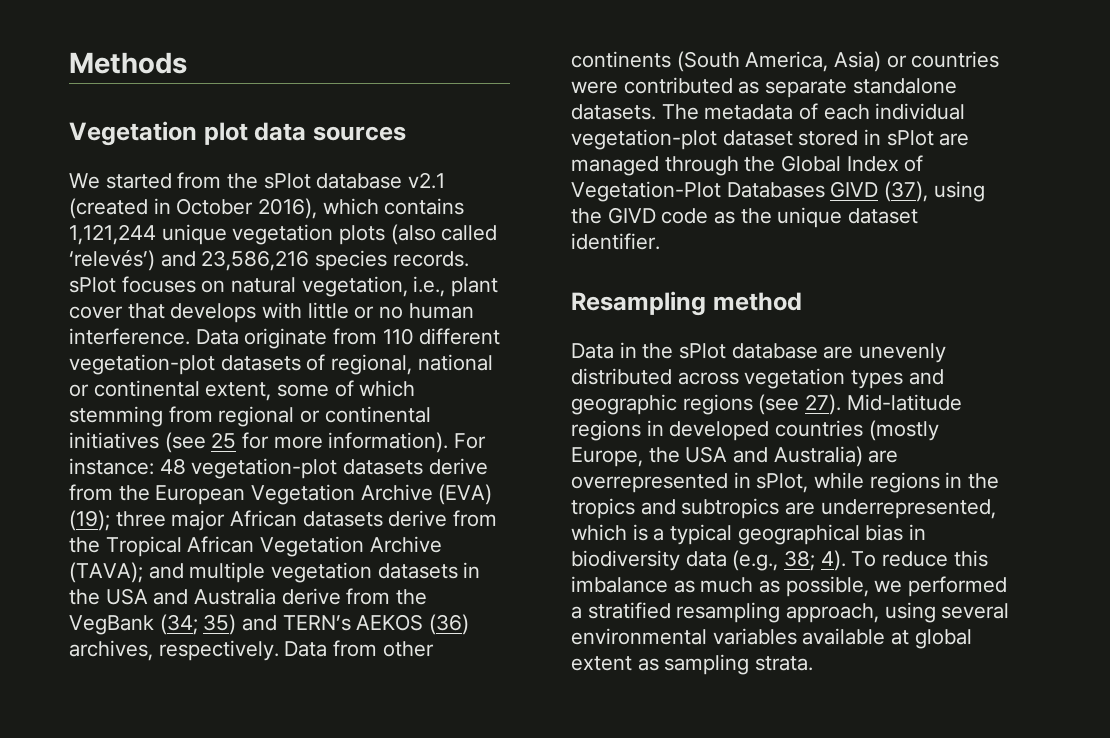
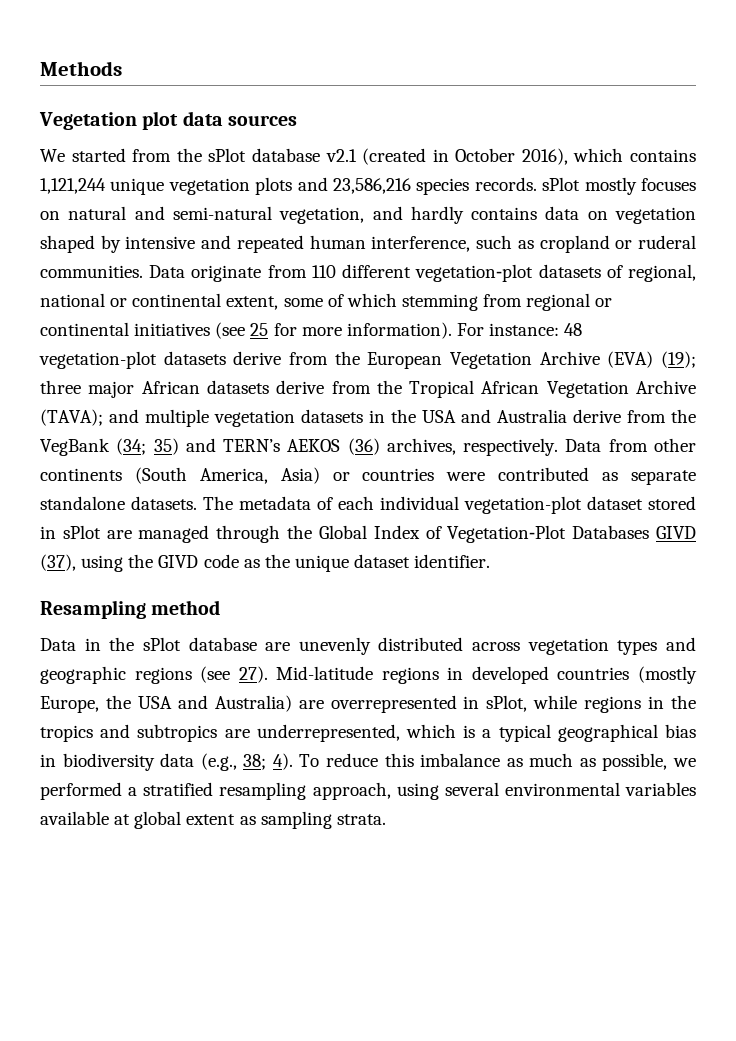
- We started from the sPlot database v2.1 (created in October 2016), which contains 1,121,244 unique vegetation plots (also called ‘relevés’) and 23,586,216 species records. sPlot focuses on natural vegetation, i.e., plant cover that develops with little or no human interference.
+ We started from the sPlot database v2.1 (created in October 2016), which contains 1,121,244 unique vegetation plots and 23,586,216 species records. sPlot mostly focuses on natural and semi-natural vegetation, and hardly contains data on vegetation shaped by intensive and repeated human interference, such as cropland or ruderal communities.

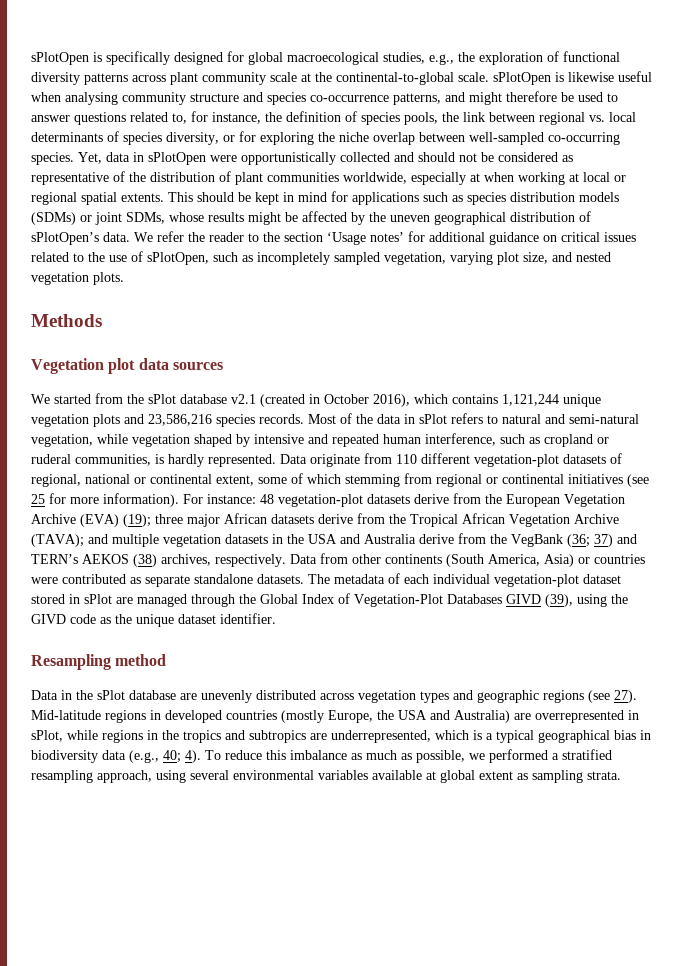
+ sPlotOpen is specifically designed for global macroecological studies, e.g., the exploration of functional diversity patterns across plant community scale at the continental-to-global scale. sPlotOpen is likewise useful when analysing community structure and species co-occurrence patterns, and might therefore be used to answer questions related to, for instance, the definition of species pools, the link between regional vs. local determinants of species diversity, or for exploring the niche overlap between well-sampled co-occurring species. Yet, data in sPlotOpen were opportunistically collected and should not be considered as representative of the distribution of plant communities worldwide, especially at when working at local or regional spatial extents. This should be kept in mind for applications such as species distribution models (SDMs) or joint SDMs, whose results might be affected by the uneven geographical distribution of sPlotOpen’s data. We refer the reader to the section ‘Usage notes’ for additional guidance on critical issues related to the use of sPlotOpen, such as incompletely sampled vegetation, varying plot size, and nested vegetation plots.
- We started from the sPlot database v2.1 (created in October 2016), which contains 1,121,244 unique vegetation plots and 23,586,216 species records. sPlot mostly focuses on natural and semi-natural vegetation, and hardly contains data on vegetation shaped by intensive and repeated human interference, such as cropland or ruderal communities.
+ We started from the sPlot database v2.1 (created in October 2016), which contains 1,121,244 unique vegetation plots and 23,586,216 species records. Most of the data in sPlot refers to natural and semi-natural vegetation, while vegetation shaped by intensive and repeated human interference, such as cropland or ruderal communities, is hardly represented.
- For instance: 48 vegetation-plot datasets derive from the European Vegetation Archive (EVA) (19); three major African datasets derive from the Tropical African Vegetation Archive (TAVA); and multiple vegetation datasets in the USA and Australia derive from the VegBank (34; 35) and TERN’s AEKOS (36) archives, respectively.
+ For instance: 48 vegetation-plot datasets derive from the European Vegetation Archive (EVA) (19); three major African datasets derive from the Tropical African Vegetation Archive (TAVA); and multiple vegetation datasets in the USA and Australia derive from the VegBank (36; 37) and TERN’s AEKOS (38) archives, respectively.
- The metadata of each individual vegetation-plot dataset stored in sPlot are managed through the Global Index of Vegetation‐Plot Databases GIVD (37), using the GIVD code as the unique dataset identifier.
+ The metadata of each individual vegetation-plot dataset stored in sPlot are managed through the Global Index of Vegetation‐Plot Databases GIVD (39), using the GIVD code as the unique dataset identifier.
- Mid-latitude regions in developed countries (mostly Europe, the USA and Australia) are overrepresented in sPlot, while regions in the tropics and subtropics are underrepresented, which is a typical geographical bias in biodiversity data (e.g., 38; 4).
+ Mid-latitude regions in developed countries (mostly Europe, the USA and Australia) are overrepresented in sPlot, while regions in the tropics and subtropics are underrepresented, which is a typical geographical bias in biodiversity data (e.g., 40; 4).

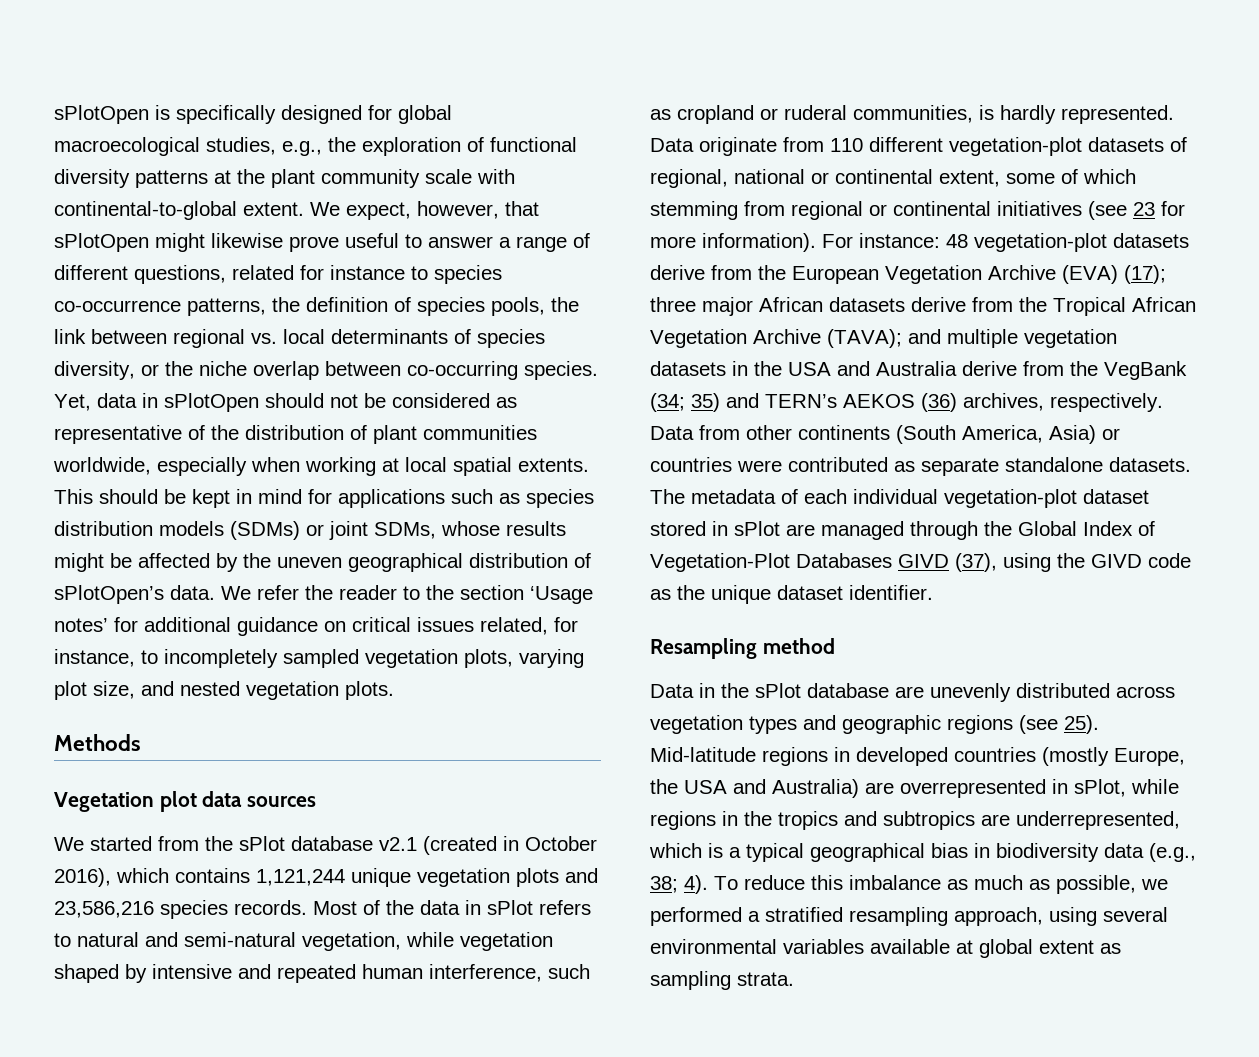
- sPlotOpen is specifically designed for global macroecological studies, e.g., the exploration of functional diversity patterns across plant community scale at the continental-to-global scale. sPlotOpen is likewise useful when analysing community structure and species co-occurrence patterns, and might therefore be used to answer questions related to, for instance, the definition of species pools, the link between regional vs. local determinants of species diversity, or for exploring the niche overlap between well-sampled co-occurring species.
+ sPlotOpen is specifically designed for global macroecological studies, e.g., the exploration of functional diversity patterns at the plant community scale with continental-to-global extent. We expect, however, that sPlotOpen might likewise prove useful to answer a range of different questions, related for instance to species co-occurrence patterns, the definition of species pools, the link between regional vs. local determinants of species diversity, or the niche overlap between co-occurring species.
- Yet, data in sPlotOpen were opportunistically collected and should not be considered as representative of the distribution of plant communities worldwide, especially at when working at local or regional spatial extents.
+ Yet, data in sPlotOpen should not be considered as representative of the distribution of plant communities worldwide, especially when working at local spatial extents.
- We refer the reader to the section ‘Usage notes’ for additional guidance on critical issues related to the use of sPlotOpen, such as incompletely sampled vegetation, varying plot size, and nested vegetation plots.
+ We refer the reader to the section ‘Usage notes’ for additional guidance on critical issues related, for instance, to incompletely sampled vegetation plots, varying plot size, and nested vegetation plots.
- Data originate from 110 different vegetation‐plot datasets of regional, national or continental extent, some of which stemming from regional or continental initiatives (see 25 for more information).
+ Data originate from 110 different vegetation‐plot datasets of regional, national or continental extent, some of which stemming from regional or continental initiatives (see 23 for more information).
- For instance: 48 vegetation-plot datasets derive from the European Vegetation Archive (EVA) (19); three major African datasets derive from the Tropical African Vegetation Archive (TAVA); and multiple vegetation datasets in the USA and Australia derive from the VegBank (36; 37) and TERN’s AEKOS (38) archives, respectively.
+ For instance: 48 vegetation-plot datasets derive from the European Vegetation Archive (EVA) (17); three major African datasets derive from the Tropical African Vegetation Archive (TAVA); and multiple vegetation datasets in the USA and Australia derive from the VegBank (34; 35) and TERN’s AEKOS (36) archives, respectively.
- The metadata of each individual vegetation-plot dataset stored in sPlot are managed through the Global Index of Vegetation‐Plot Databases GIVD (39), using the GIVD code as the unique dataset identifier.
+ The metadata of each individual vegetation-plot dataset stored in sPlot are managed through the Global Index of Vegetation‐Plot Databases GIVD (37), using the GIVD code as the unique dataset identifier.
- Data in the sPlot database are unevenly distributed across vegetation types and geographic regions (see 27).
+ Data in the sPlot database are unevenly distributed across vegetation types and geographic regions (see 25).
- Mid-latitude regions in developed countries (mostly Europe, the USA and Australia) are overrepresented in sPlot, while regions in the tropics and subtropics are underrepresented, which is a typical geographical bias in biodiversity data (e.g., 40; 4).
+ Mid-latitude regions in developed countries (mostly Europe, the USA and Australia) are overrepresented in sPlot, while regions in the tropics and subtropics are underrepresented, which is a typical geographical bias in biodiversity data (e.g., 38; 4).

